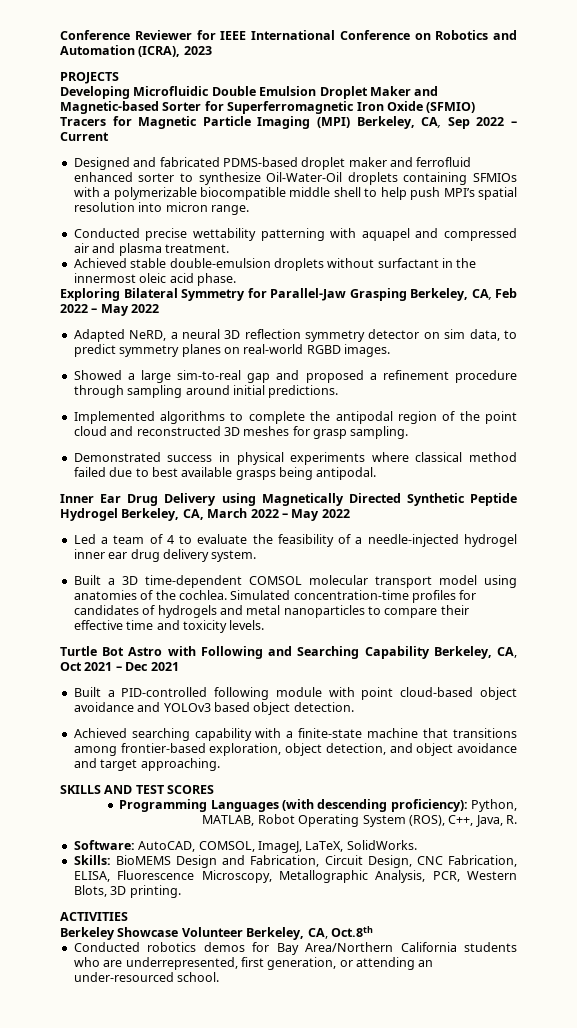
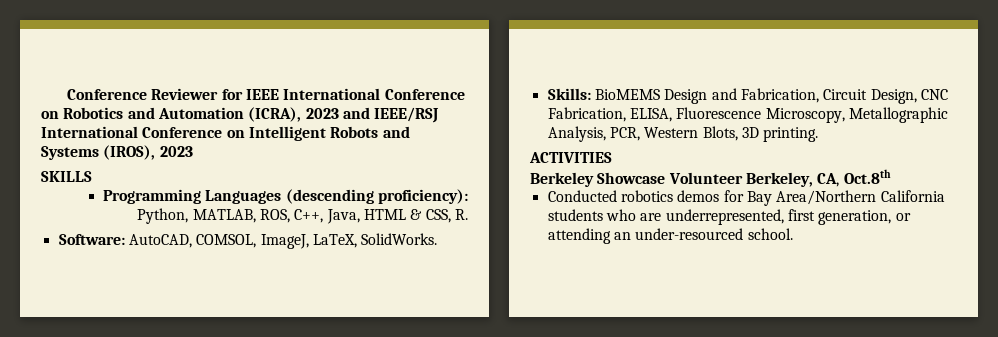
- Conference Reviewer for IEEE International Conference on Robotics and Automation (ICRA), 2023
- PROJECTS
- Developing Microfluidic Double Emulsion Droplet Maker and Magnetic-based Sorter for Superferromagnetic Iron Oxide (SFMIO) Tracers for Magnetic Particle Imaging (MPI) Berkeley, CA, Sep 2022 – Current
- Designed and fabricated PDMS-based droplet maker and ferrofluid enhanced sorter to synthesize Oil-Water-Oil droplets containing SFMIOs with a polymerizable biocompatible middle shell to help push MPI’s spatial resolution into micron range.
- Conducted precise wettability patterning with aquapel and compressed air and plasma treatment.
- Achieved stable double-emulsion droplets without surfactant in the innermost oleic acid phase.
- Exploring Bilateral Symmetry for Parallel-Jaw Grasping Berkeley, CA, Feb 2022 – May 2022
- Adapted NeRD, a neural 3D reflection symmetry detector on sim data, to predict symmetry planes on real-world RGBD images.
- Showed a large sim-to-real gap and proposed a refinement procedure through sampling around initial predictions.
- Implemented algorithms to complete the antipodal region of the point cloud and reconstructed 3D meshes for grasp sampling.
- Demonstrated success in physical experiments where classical method failed due to best available grasps being antipodal.
- Inner Ear Drug Delivery using Magnetically Directed Synthetic Peptide Hydrogel Berkeley, CA, March 2022 – May 2022
- Led a team of 4 to evaluate the feasibility of a needle-injected hydrogel inner ear drug delivery system.
- Built a 3D time-dependent COMSOL molecular transport model using anatomies of the cochlea. Simulated concentration-time profiles for candidates of hydrogels and metal nanoparticles to compare their effective time and toxicity levels.
- Turtle Bot Astro with Following and Searching Capability Berkeley, CA, Oct 2021 – Dec 2021
- Built a PID-controlled following module with point cloud-based object avoidance and YOLOv3 based object detection.
- Achieved searching capability with a finite-state machine that transitions among frontier-based exploration, object detection, and object avoidance and target approaching.
- SKILLS AND TEST SCORES
+ Conference Reviewer for IEEE International Conference on Robotics and Automation (ICRA), 2023 and IEEE/RSJ International Conference on Intelligent Robots and Systems (IROS), 2023
+ SKILLS
- Programming Languages (with descending proficiency): Python, MATLAB, Robot Operating System (ROS), C++, Java, R.
+ Programming Languages (descending proficiency): Python, MATLAB, ROS, C++, Java, HTML & CSS, R.

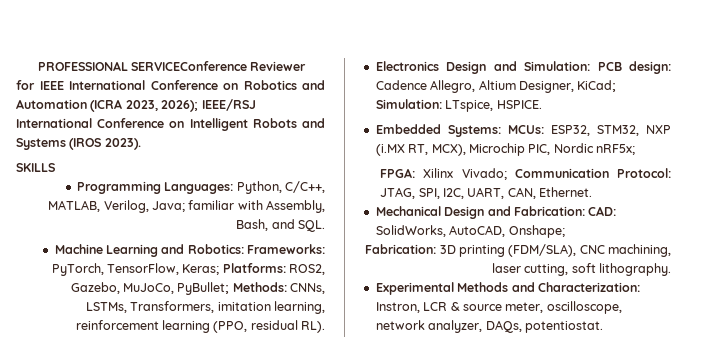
- Conference Reviewer for IEEE International Conference on Robotics and Automation (ICRA), 2023 and IEEE/RSJ International Conference on Intelligent Robots and Systems (IROS), 2023
+ PROFESSIONAL SERVICEConference Reviewer for IEEE International Conference on Robotics and Automation (ICRA 2023, 2026); IEEE/RSJ International Conference on Intelligent Robots and Systems (IROS 2023).
- Programming Languages (descending proficiency): Python, MATLAB, ROS, C++, Java, HTML & CSS, R.
- Software: AutoCAD, COMSOL, ImageJ, LaTeX, SolidWorks.
- Skills: BioMEMS Design and Fabrication, Circuit Design, CNC Fabrication, ELISA, Fluorescence Microscopy, Metallographic Analysis, PCR, Western Blots, 3D printing.
- ACTIVITIES
- Berkeley Showcase Volunteer Berkeley, CA, Oct.8th
- Conducted robotics demos for Bay Area/Northern California students who are underrepresented, first generation, or attending an under-resourced school.
+ Programming Languages: Python, C/C++, MATLAB, Verilog, Java; familiar with Assembly, Bash, and SQL.
+ Machine Learning and Robotics: Frameworks: PyTorch, TensorFlow, Keras; Platforms: ROS2, Gazebo, MuJoCo, PyBullet; Methods: CNNs, LSTMs, Transformers, imitation learning, reinforcement learning (PPO, residual RL).
+ Electronics Design and Simulation: PCB design: Cadence Allegro, Altium Designer, KiCad; Simulation: LTspice, HSPICE.
+ Embedded Systems: MCUs: ESP32, STM32, NXP (i.MX RT, MCX), Microchip PIC, Nordic nRF5x;
+ FPGA: Xilinx Vivado; Communication Protocol: JTAG, SPI, I2C, UART, CAN, Ethernet.
+ Mechanical Design and Fabrication: CAD: SolidWorks, AutoCAD, Onshape;
+ Fabrication: 3D printing (FDM/SLA), CNC machining, laser cutting, soft lithography.
+ Experimental Methods and Characterization: Instron, LCR & source meter, oscilloscope, network analyzer, DAQs, potentiostat.

